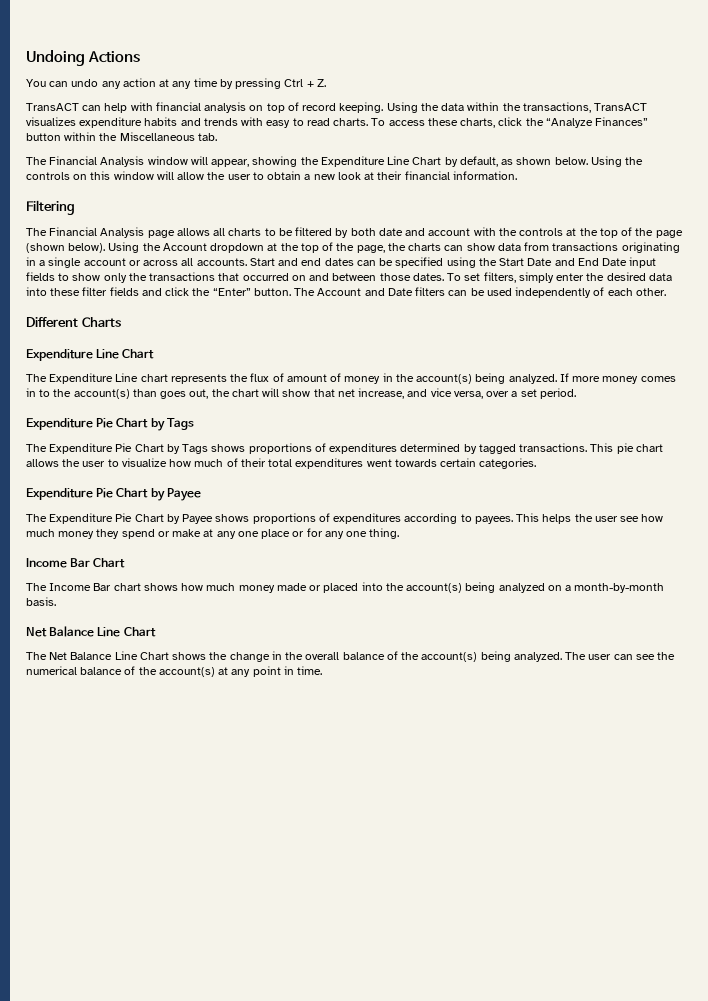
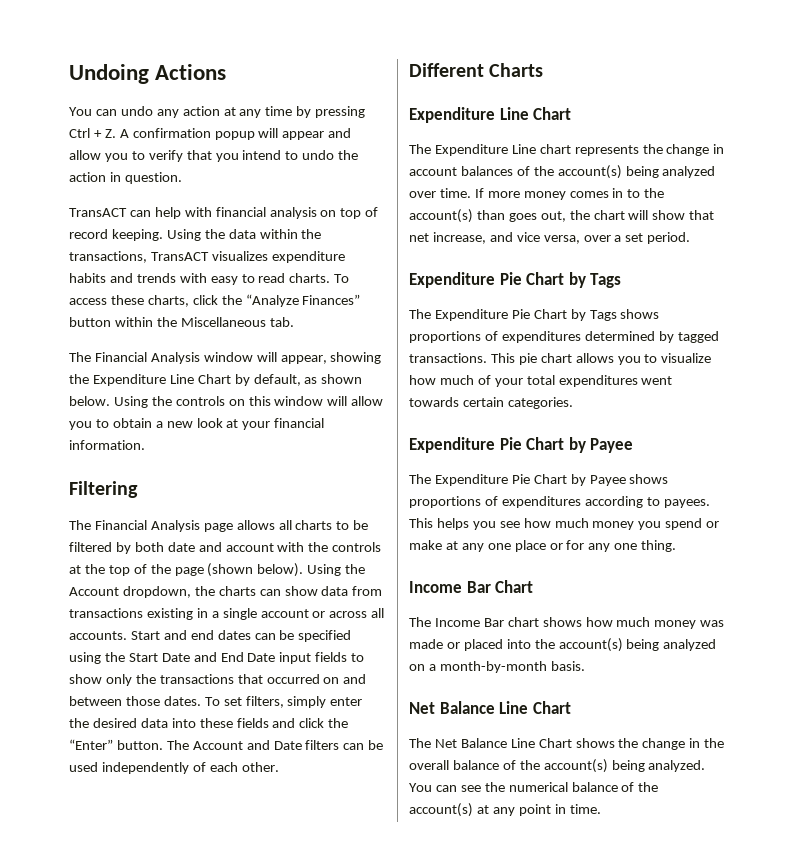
- You can undo any action at any time by pressing Ctrl + Z.
+ You can undo any action at any time by pressing Ctrl + Z. A confirmation popup will appear and allow you to verify that you intend to undo the action in question.
- Using the controls on this window will allow the user to obtain a new look at their financial information.
+ Using the controls on this window will allow you to obtain a new look at your financial information.
- Using the Account dropdown at the top of the page, the charts can show data from transactions originating in a single account or across all accounts.
+ Using the Account dropdown, the charts can show data from transactions existing in a single account or across all accounts.
- To set filters, simply enter the desired data into these filter fields and click the “Enter” button.
+ To set filters, simply enter the desired data into these fields and click the “Enter” button.
- The Expenditure Line chart represents the flux of amount of money in the account(s) being analyzed.
+ The Expenditure Line chart represents the change in account balances of the account(s) being analyzed over time.
- This pie chart allows the user to visualize how much of their total expenditures went towards certain categories.
+ This pie chart allows you to visualize how much of your total expenditures went towards certain categories.
- This helps the user see how much money they spend or make at any one place or for any one thing.
+ This helps you see how much money you spend or make at any one place or for any one thing.
- The Income Bar chart shows how much money made or placed into the account(s) being analyzed on a month-by-month basis.
+ The Income Bar chart shows how much money was made or placed into the account(s) being analyzed on a month-by-month basis.
- The user can see the numerical balance of the account(s) at any point in time.
+ You can see the numerical balance of the account(s) at any point in time.

